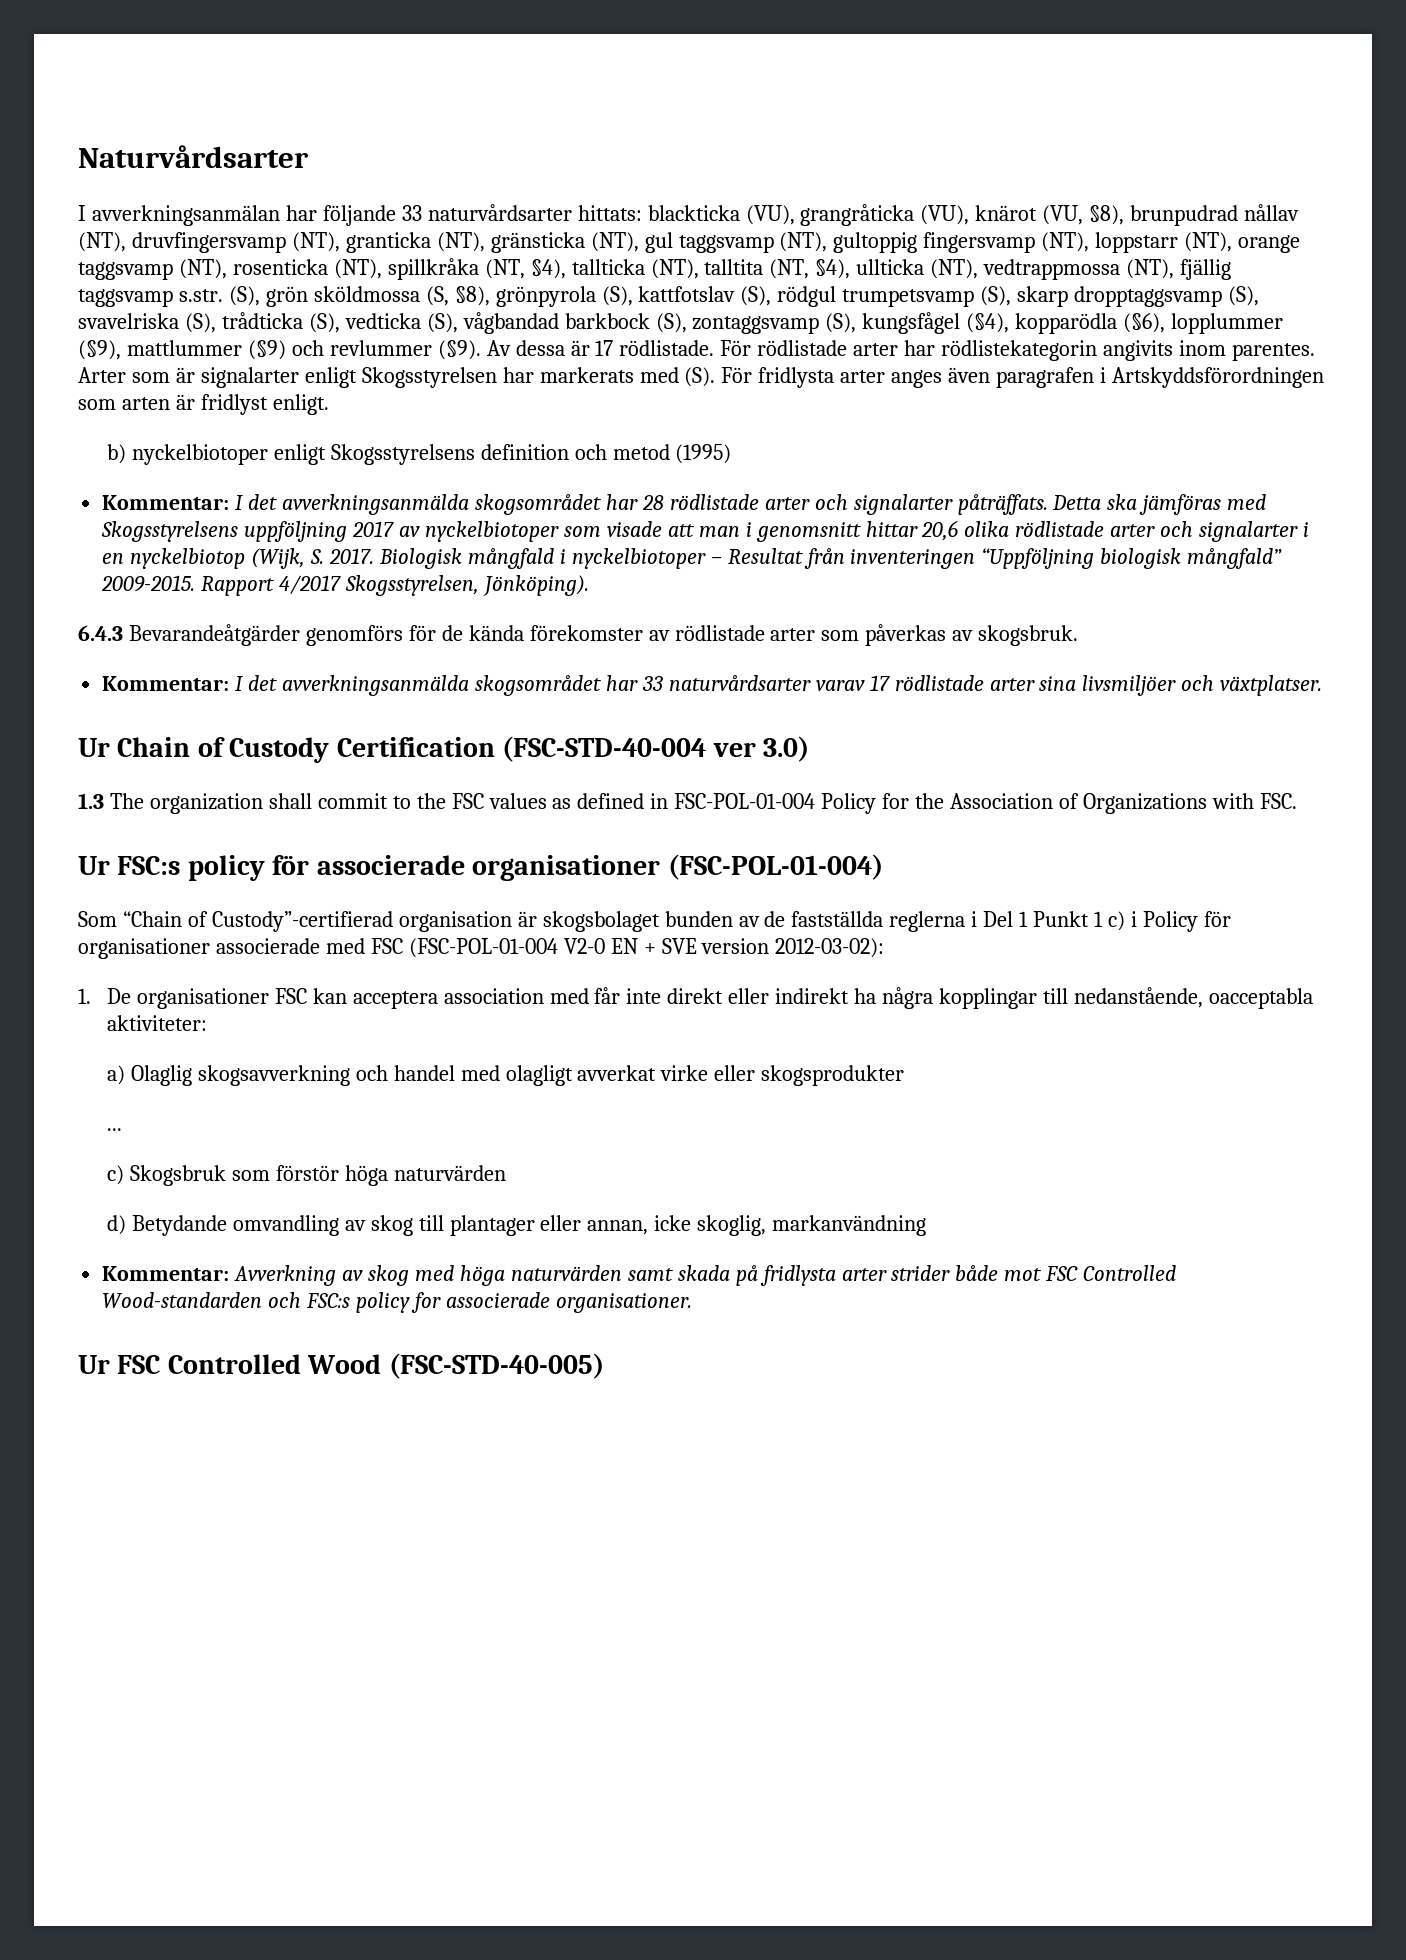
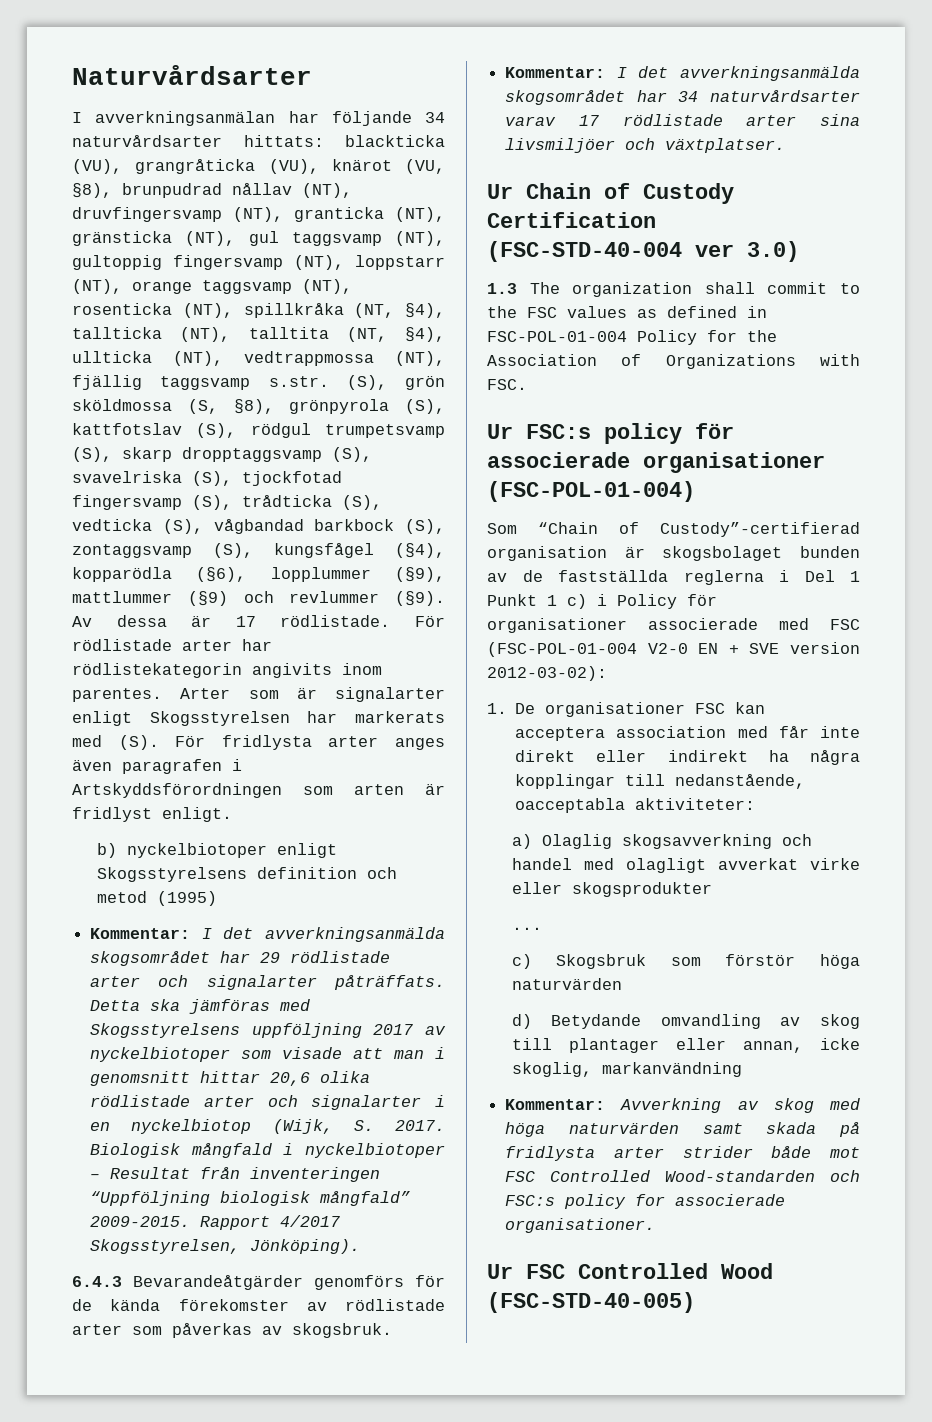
- I avverkningsanmälan har följande 33 naturvårdsarter hittats:
+ I avverkningsanmälan har följande 34 naturvårdsarter hittats:
- blackticka (VU), grangråticka (VU), knärot (VU, §8), brunpudrad nållav (NT), druvfingersvamp (NT), granticka (NT), gränsticka (NT), gul taggsvamp (NT), gultoppig fingersvamp (NT), loppstarr (NT), orange taggsvamp (NT), rosenticka (NT), spillkråka (NT, §4), tallticka (NT), talltita (NT, §4), ullticka (NT), vedtrappmossa (NT), fjällig taggsvamp s.str. (S), grön sköldmossa (S, §8), grönpyrola (S), kattfotslav (S), rödgul trumpetsvamp (S), skarp dropptaggsvamp (S), svavelriska (S), trådticka (S), vedticka (S), vågbandad barkbock (S), zontaggsvamp (S), kungsfågel (§4), kopparödla (§6), lopplummer (§9), mattlummer (§9) och revlummer (§9).
+ blackticka (VU), grangråticka (VU), knärot (VU, §8), brunpudrad nållav (NT), druvfingersvamp (NT), granticka (NT), gränsticka (NT), gul taggsvamp (NT), gultoppig fingersvamp (NT), loppstarr (NT), orange taggsvamp (NT), rosenticka (NT), spillkråka (NT, §4), tallticka (NT), talltita (NT, §4), ullticka (NT), vedtrappmossa (NT), fjällig taggsvamp s.str. (S), grön sköldmossa (S, §8), grönpyrola (S), kattfotslav (S), rödgul trumpetsvamp (S), skarp dropptaggsvamp (S), svavelriska (S), tjockfotad fingersvamp (S), trådticka (S), vedticka (S), vågbandad barkbock (S), zontaggsvamp (S), kungsfågel (§4), kopparödla (§6), lopplummer (§9), mattlummer (§9) och revlummer (§9).
- Kommentar: I det avverkningsanmälda skogsområdet har 28 rödlistade arter och signalarter påträffats.
+ Kommentar: I det avverkningsanmälda skogsområdet har 29 rödlistade arter och signalarter påträffats.
- Kommentar: I det avverkningsanmälda skogsområdet har 33 naturvårdsarter varav 17 rödlistade arter sina livsmiljöer och växtplatser.
+ Kommentar: I det avverkningsanmälda skogsområdet har 34 naturvårdsarter varav 17 rödlistade arter sina livsmiljöer och växtplatser.

